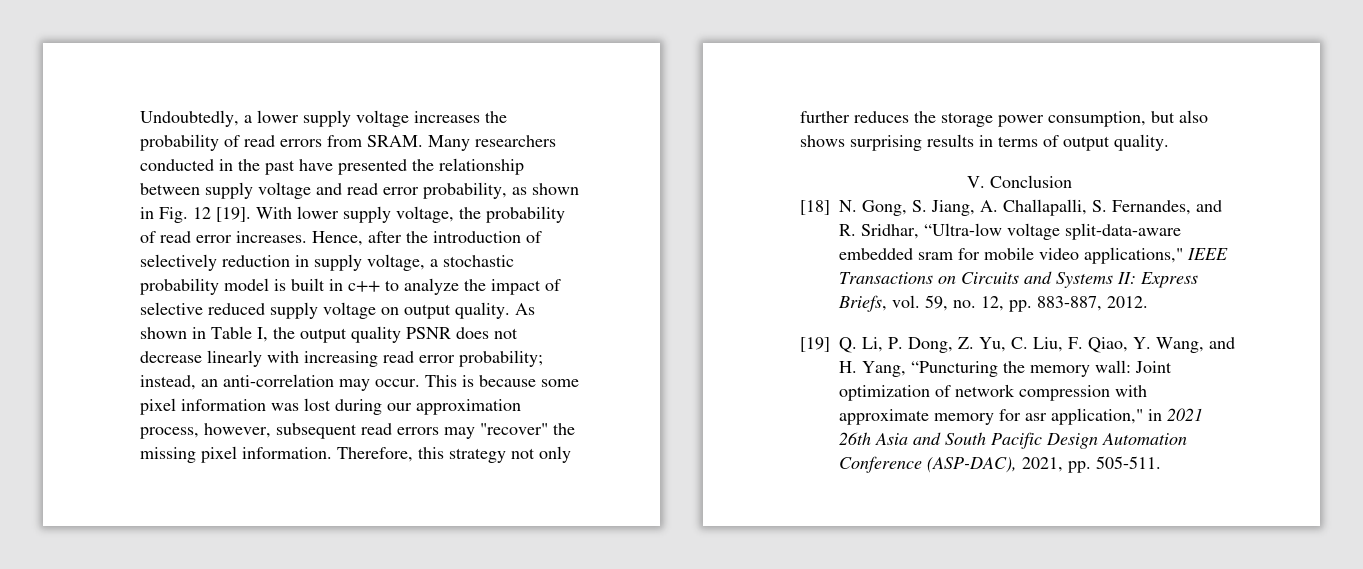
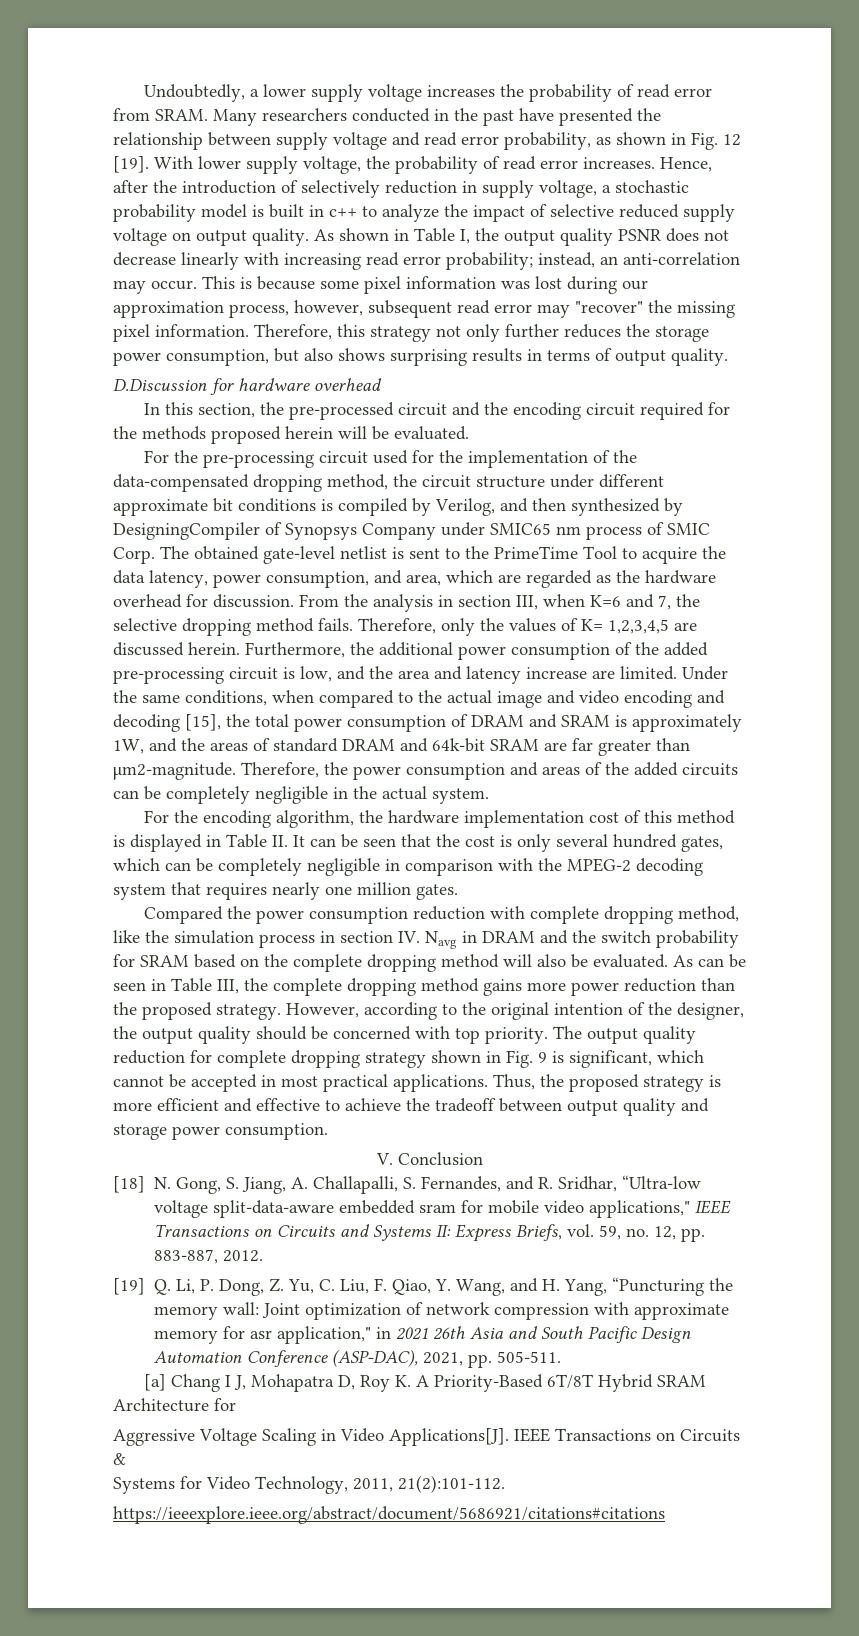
- Undoubtedly, a lower supply voltage increases the probability of read errors from SRAM.
+ Undoubtedly, a lower supply voltage increases the probability of read error from SRAM.
- This is because some pixel information was lost during our approximation process, however, subsequent read errors may "recover" the missing pixel information.
+ This is because some pixel information was lost during our approximation process, however, subsequent read error may "recover" the missing pixel information.
+ D.Discussion for hardware overhead
+ In this section, the pre-processed circuit and the encoding circuit required for the methods proposed herein will be evaluated.
+ For the pre-processing circuit used for the implementation of the data-compensated dropping method, the circuit structure under different approximate bit conditions is compiled by Verilog, and then synthesized by DesigningCompiler of Synopsys Company under SMIC65 nm process of SMIC Corp. The obtained gate-level netlist is sent to the PrimeTime Tool to acquire the data latency, power consumption, and area, which are regarded as the hardware overhead for discussion. From the analysis in section III, when K=6 and 7, the selective dropping method fails. Therefore, only the values of K= 1,2,3,4,5 are discussed herein. Furthermore, the additional power consumption of the added pre-processing circuit is low, and the area and latency increase are limited. Under the same conditions, when compared to the actual image and video encoding and decoding [15], the total power consumption of DRAM and SRAM is approximately 1W, and the areas of standard DRAM and 64k-bit SRAM are far greater than μm2-magnitude. Therefore, the power consumption and areas of the added circuits can be completely negligible in the actual system.
+ For the encoding algorithm, the hardware implementation cost of this method is displayed in Table II. It can be seen that the cost is only several hundred gates, which can be completely negligible in comparison with the MPEG-2 decoding system that requires nearly one million gates.
+ Compared the power consumption reduction with complete dropping method, like the simulation process in section IV. Navg in DRAM and the switch probability for SRAM based on the complete dropping method will also be evaluated. As can be seen in Table III, the complete dropping method gains more power reduction than the proposed strategy. However, according to the original intention of the designer, the output quality should be concerned with top priority. The output quality reduction for complete dropping strategy shown in Fig. 9 is significant, which cannot be accepted in most practical applications. Thus, the proposed strategy is more efficient and effective to achieve the tradeoff between output quality and storage power consumption.
+ [a] Chang I J, Mohapatra D, Roy K. A Priority-Based 6T/8T Hybrid SRAM Architecture for
+ Aggressive Voltage Scaling in Video Applications[J]. IEEE Transactions on Circuits &
+ Systems for Video Technology, 2011, 21(2):101-112.
+ https://ieeexplore.ieee.org/abstract/document/5686921/citations#citations

